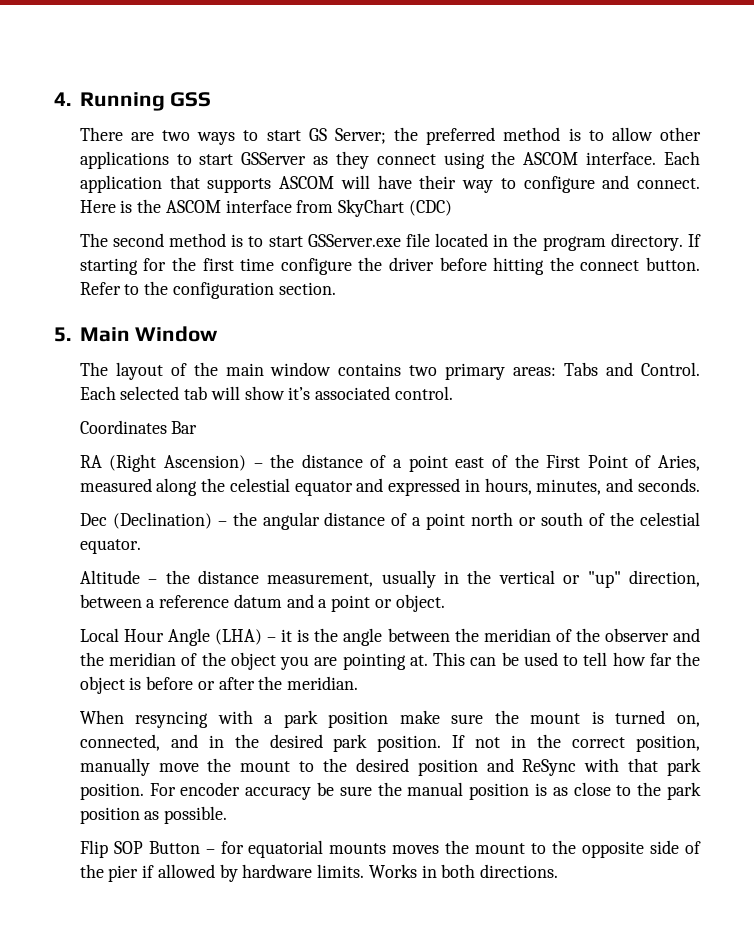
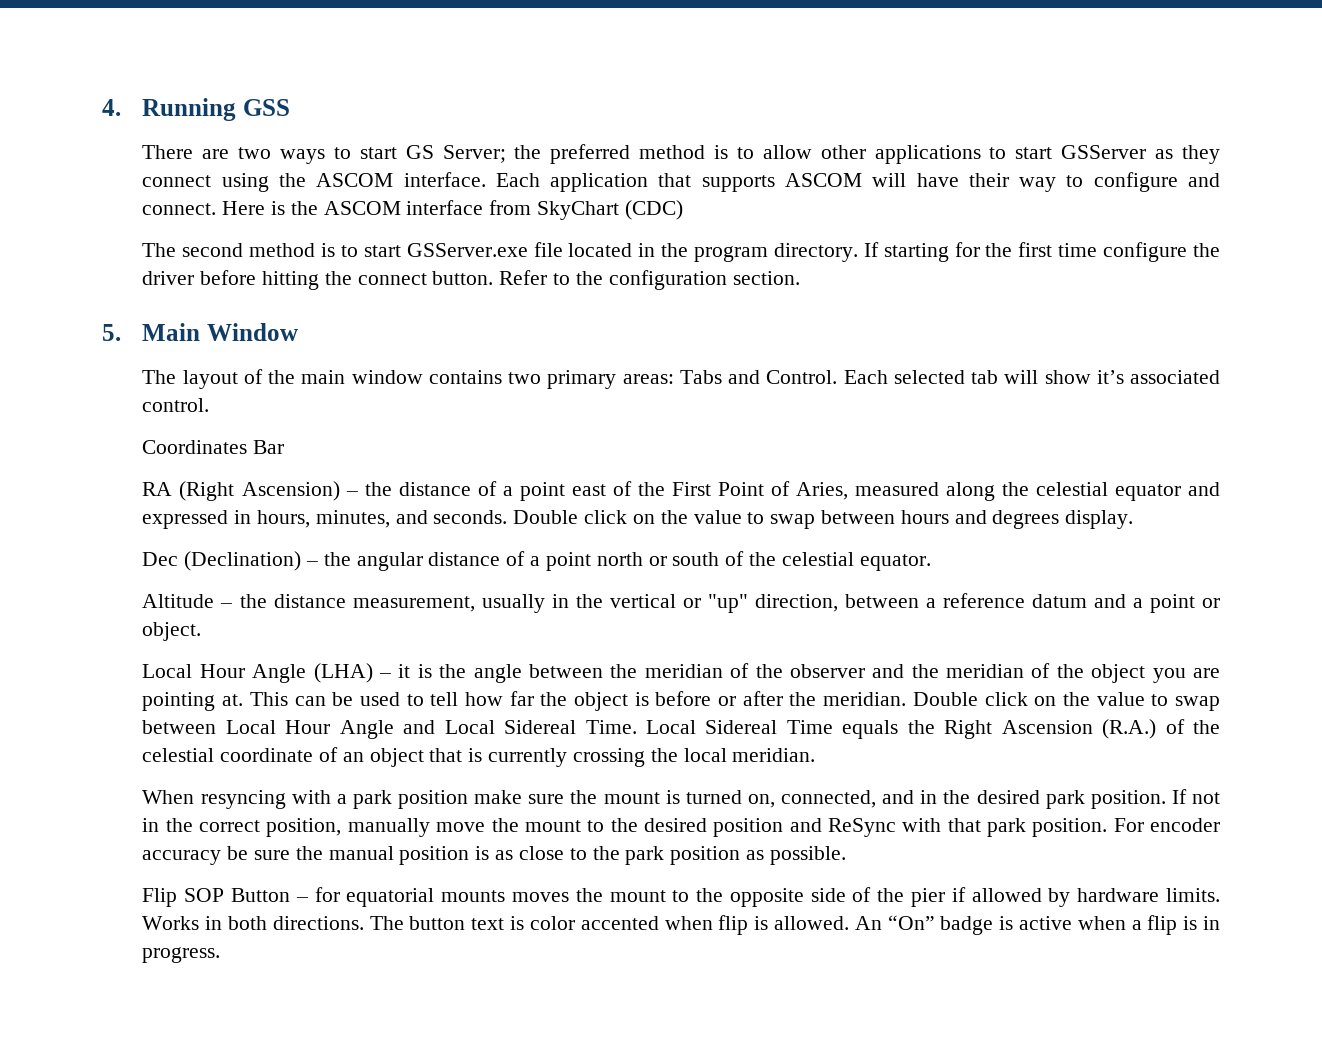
+ Double click on the value to swap between hours and degrees display.
+ Double click on the value to swap between Local Hour Angle and Local Sidereal Time. Local Sidereal Time equals the Right Ascension (R.A.) of the celestial coordinate of an object that is currently crossing the local meridian.
+ The button text is color accented when flip is allowed. An “On” badge is active when a flip is in progress.

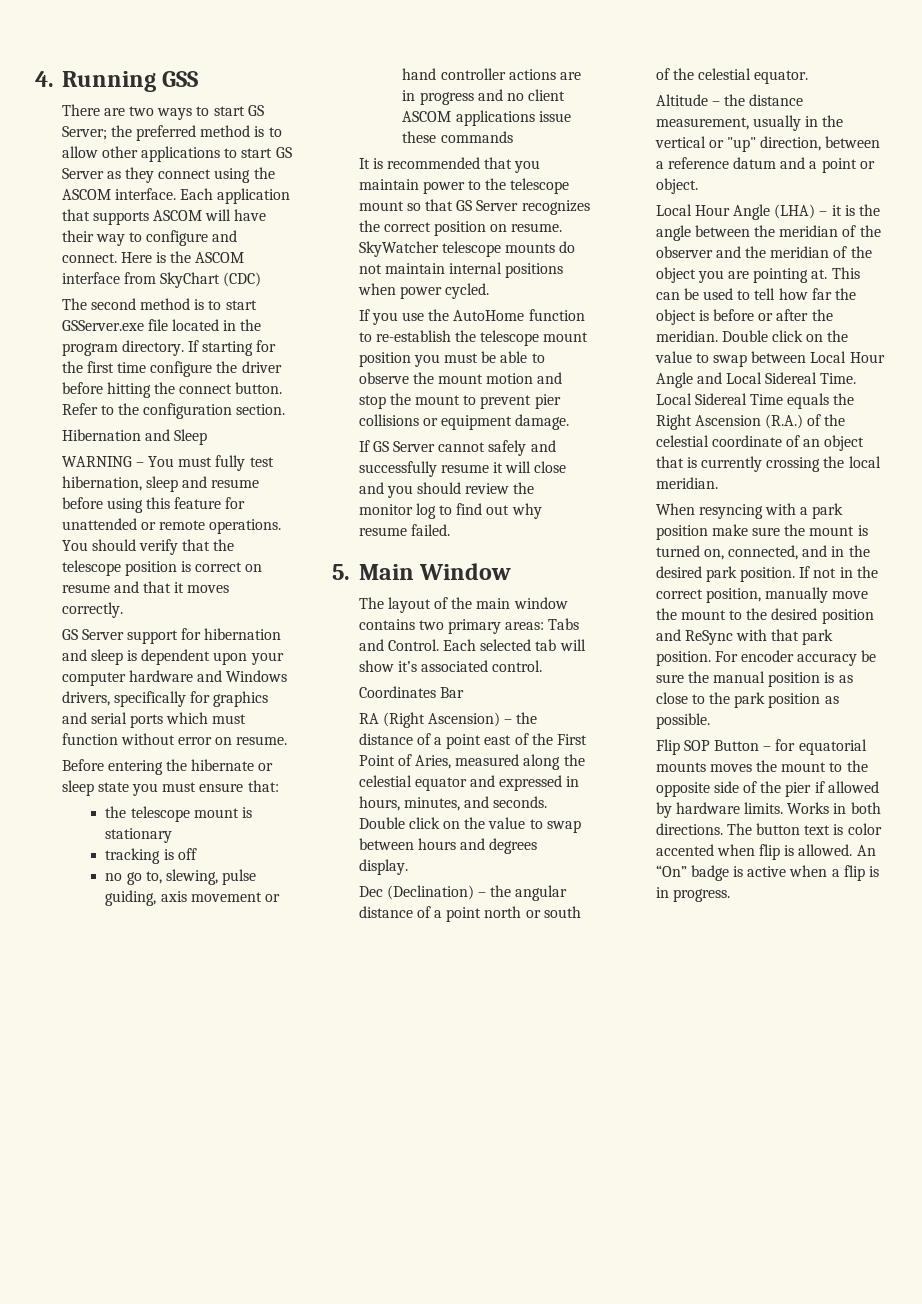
- There are two ways to start GS Server; the preferred method is to allow other applications to start GSServer as they connect using the ASCOM interface.
+ There are two ways to start GS Server; the preferred method is to allow other applications to start GS Server as they connect using the ASCOM interface.
+ Hibernation and Sleep
+ WARNING – You must fully test hibernation, sleep and resume before using this feature for unattended or remote operations. You should verify that the telescope position is correct on resume and that it moves correctly.
+ GS Server support for hibernation and sleep is dependent upon your computer hardware and Windows drivers, specifically for graphics and serial ports which must function without error on resume.
+ Before entering the hibernate or sleep state you must ensure that:
+ the telescope mount is stationary
+ tracking is off
+ no go to, slewing, pulse guiding, axis movement or hand controller actions are in progress and no client ASCOM applications issue these commands
+ It is recommended that you maintain power to the telescope mount so that GS Server recognizes the correct position on resume. SkyWatcher telescope mounts do not maintain internal positions when power cycled.
+ If you use the AutoHome function to re-establish the telescope mount position you must be able to observe the mount motion and stop the mount to prevent pier collisions or equipment damage.
+ If GS Server cannot safely and successfully resume it will close and you should review the monitor log to find out why resume failed.

